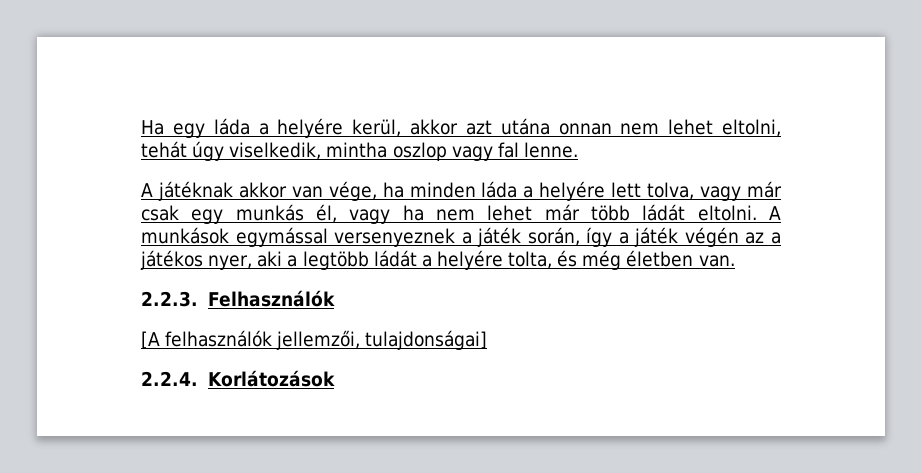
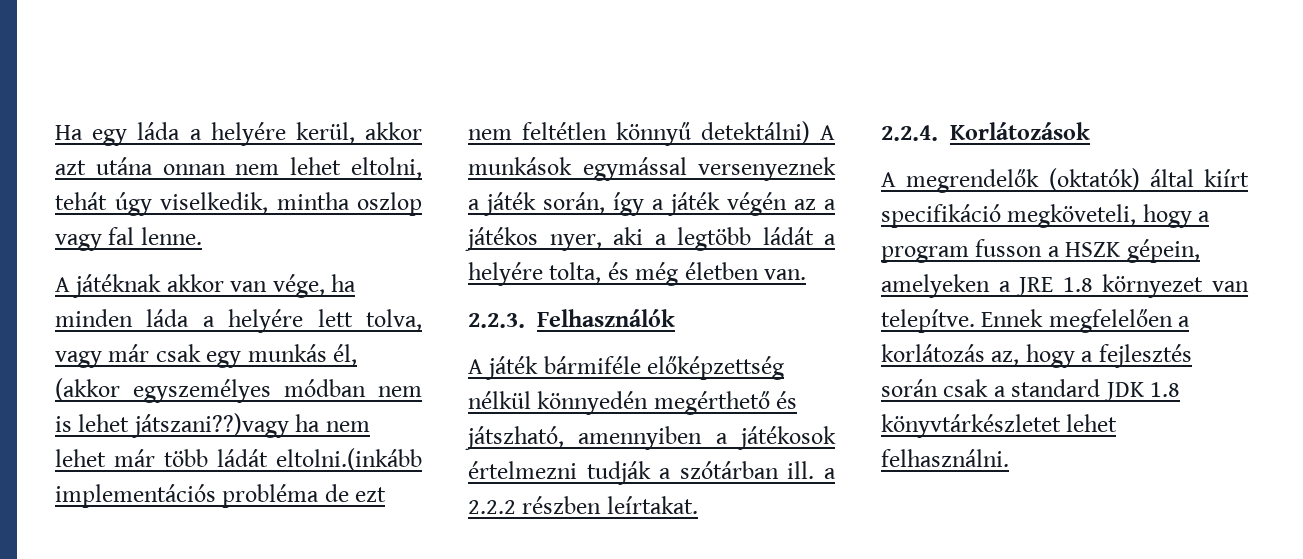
- A játéknak akkor van vége, ha minden láda a helyére lett tolva, vagy már csak egy munkás él, vagy ha nem lehet már több ládát eltolni. A munkások egymással versenyeznek a játék során, így a játék végén az a játékos nyer, aki a legtöbb ládát a helyére tolta, és még életben van.
+ A játéknak akkor van vége, ha minden láda a helyére lett tolva, vagy már csak egy munkás él, (akkor egyszemélyes módban nem is lehet játszani??)vagy ha nem lehet már több ládát eltolni.(inkább implementációs probléma de ezt nem feltétlen könnyű detektálni) A munkások egymással versenyeznek a játék során, így a játék végén az a játékos nyer, aki a legtöbb ládát a helyére tolta, és még életben van.
- [A felhasználók jellemzői, tulajdonságai]
+ A játék bármiféle előképzettség nélkül könnyedén megérthető és játszható, amennyiben a játékosok értelmezni tudják a szótárban ill. a 2.2.2 részben leírtakat.
  2.2.4. Korlátozások
+ A megrendelők (oktatók) által kiírt specifikáció megköveteli, hogy a program fusson a HSZK gépein, amelyeken a JRE 1.8 környezet van telepítve. Ennek megfelelően a korlátozás az, hogy a fejlesztés során csak a standard JDK 1.8 könyvtárkészletet lehet felhasználni.

